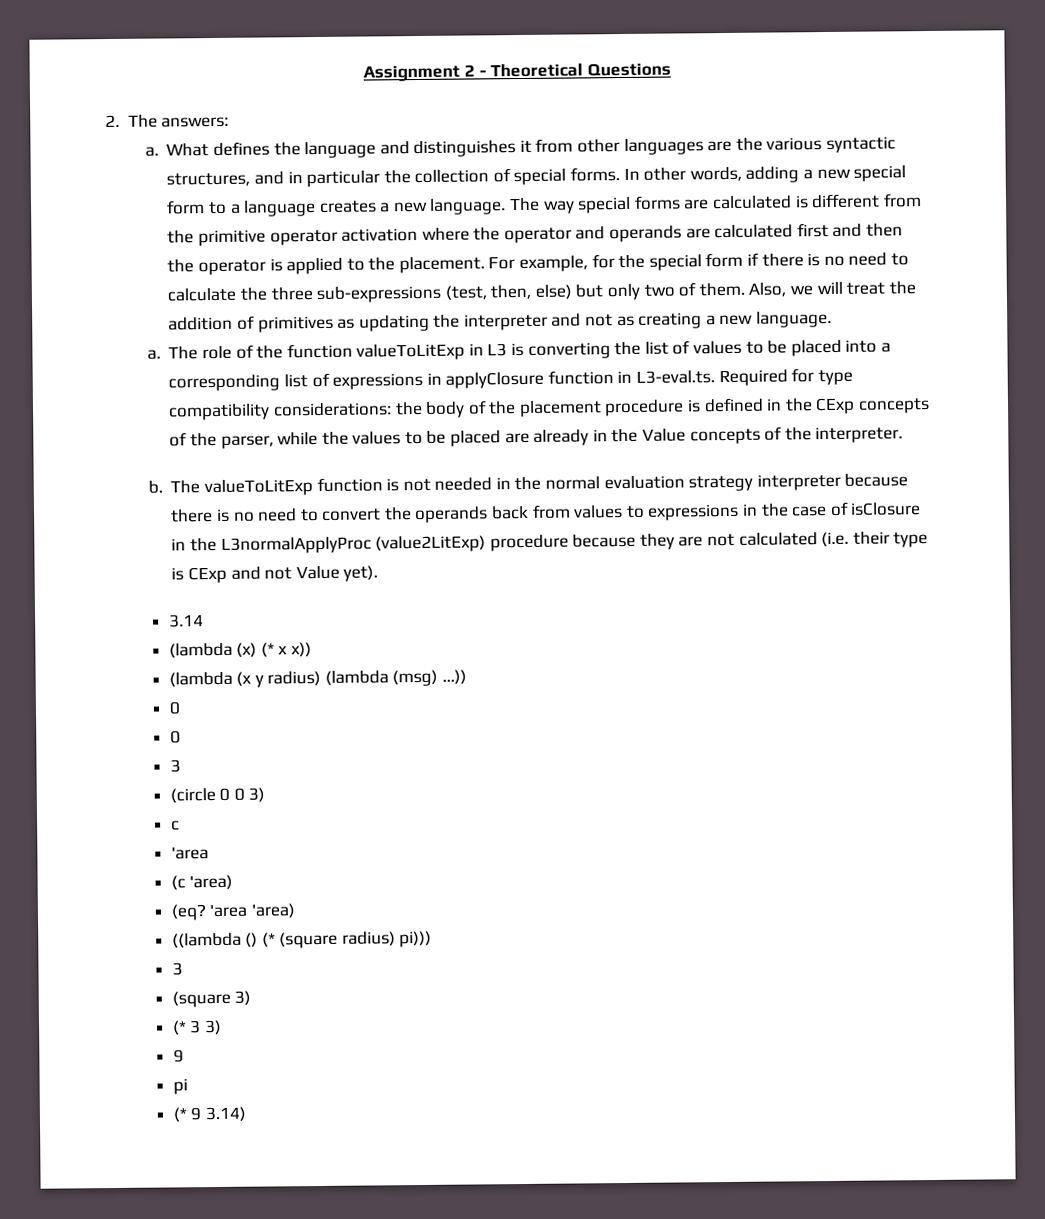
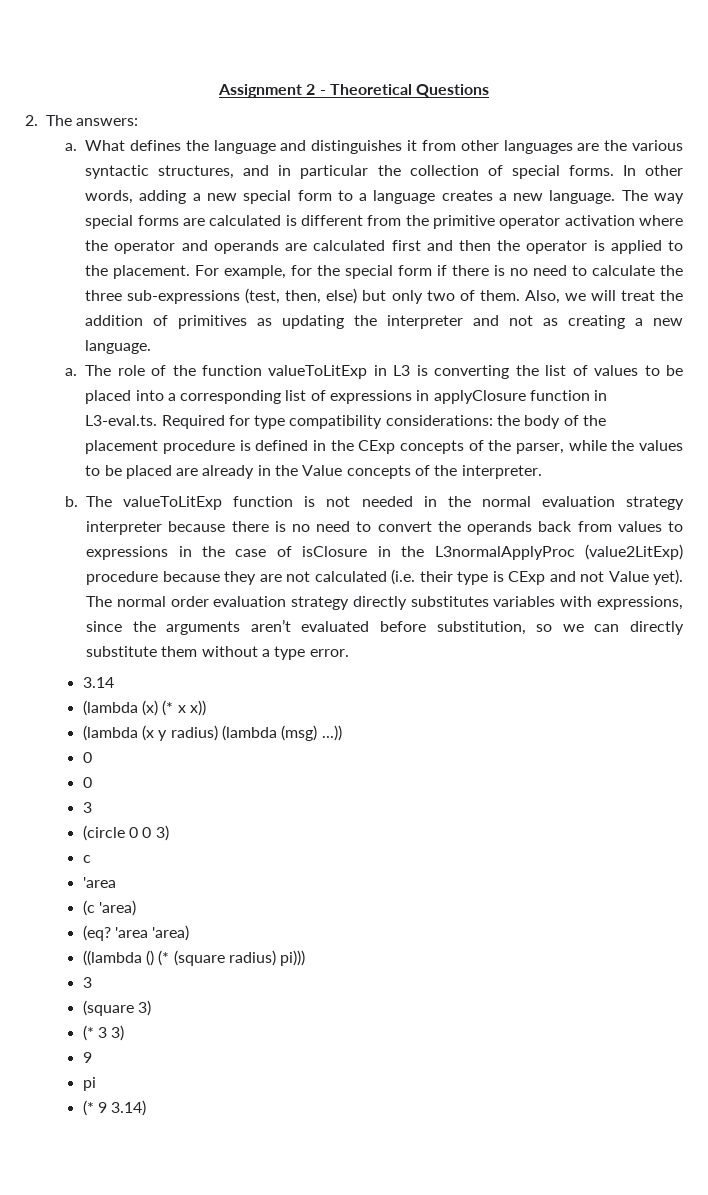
+ The normal order evaluation strategy directly substitutes variables with expressions, since the arguments aren’t evaluated before substitution, so we can directly substitute them without a type error.

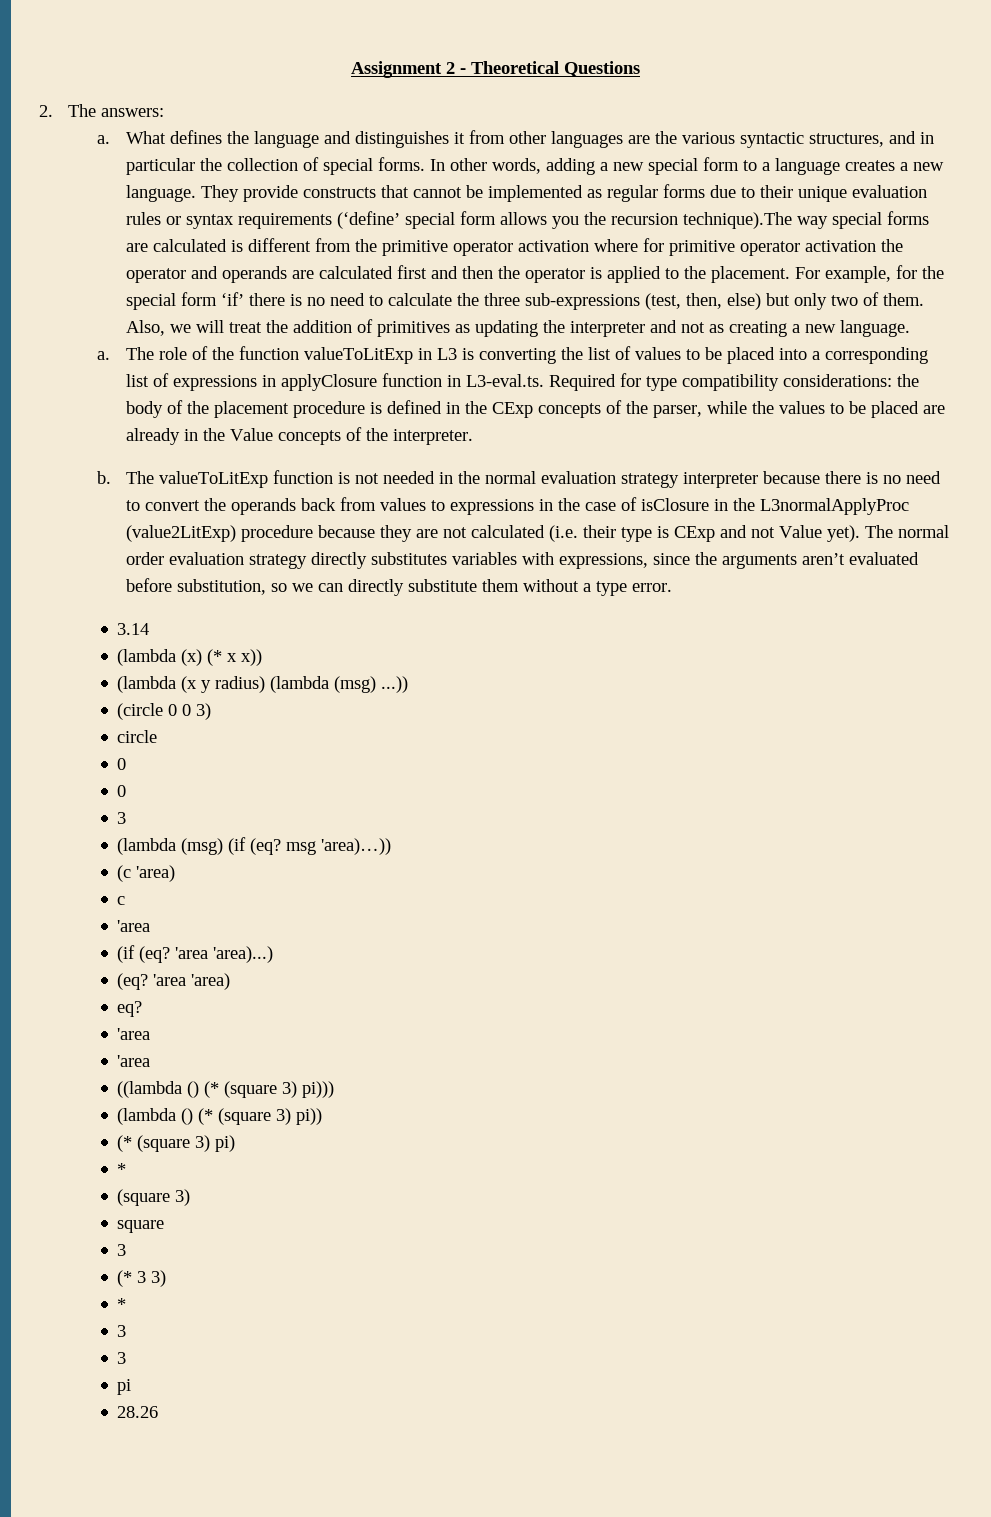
- The way special forms are calculated is different from the primitive operator activation where the operator and operands are calculated first and then the operator is applied to the placement.
+ They provide constructs that cannot be implemented as regular forms due to their unique evaluation rules or syntax requirements (‘define’ special form allows you the recursion technique).The way special forms are calculated is different from the primitive operator activation where for primitive operator activation the operator and operands are calculated first and then the operator is applied to the placement.
- For example, for the special form if there is no need to calculate the three sub-expressions (test, then, else) but only two of them.
+ For example, for the special form ‘if’ there is no need to calculate the three sub-expressions (test, then, else) but only two of them.
  (lambda (x y radius) (lambda (msg) ...))
+ (circle 0 0 3)
+ circle
  0
  0
  3
- (circle 0 0 3)
+ (lambda (msg) (if (eq? msg 'area)…))
+ (c 'area)
  c
  'area
- (c 'area)
+ (if (eq? 'area 'area)...)
+ eq?
+ 'area
+ 'area
- ((lambda () (* (square radius) pi)))
+ ((lambda () (* (square 3) pi)))
+ (lambda () (* (square 3) pi))
+ (* (square 3) pi)
+ *
+ (square 3)
+ square
  3
- (square 3)
  (* 3 3)
- 9
+ *
+ 3
+ 3
  pi
- (* 9 3.14)
+ 28.26

